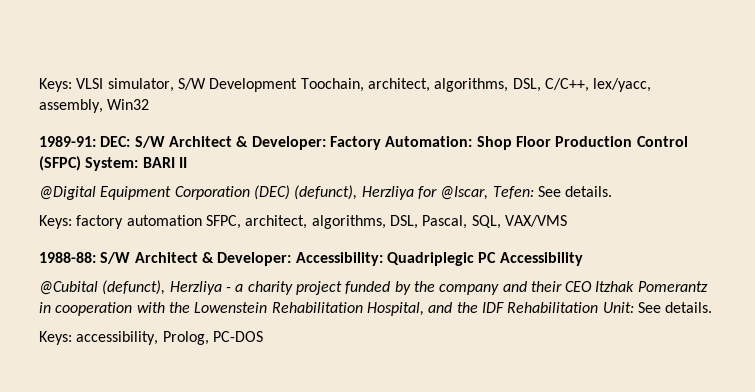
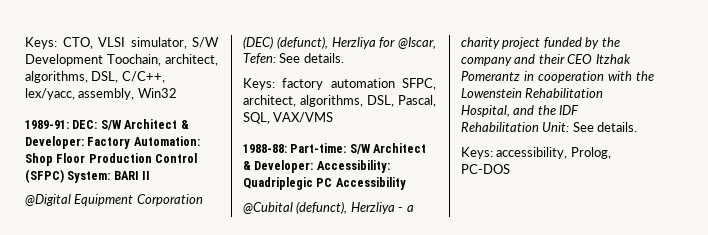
- Keys: VLSI simulator, S/W Development Toochain, architect, algorithms, DSL, C/C++, lex/yacc, assembly, Win32
+ Keys: CTO, VLSI simulator, S/W Development Toochain, architect, algorithms, DSL, C/C++, lex/yacc, assembly, Win32
- 1988-88: S/W Architect & Developer: Accessibility: Quadriplegic PC Accessibility
+ 1988-88: Part-time: S/W Architect & Developer: Accessibility: Quadriplegic PC Accessibility

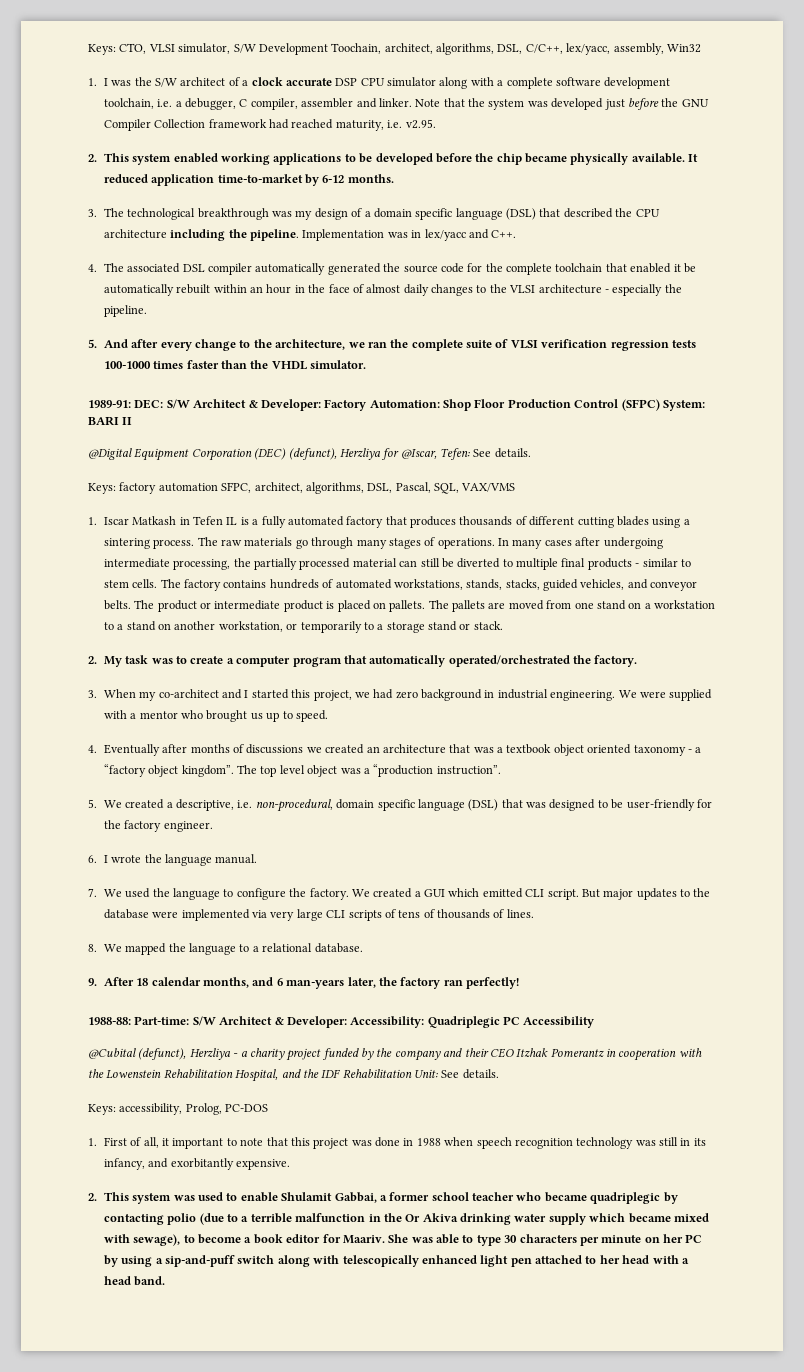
+ 1. I was the S/W architect of a clock accurate DSP CPU simulator along with a complete software development toolchain, i.e. a debugger, C compiler, assembler and linker. Note that the system was developed just before the GNU Compiler Collection framework had reached maturity, i.e. v2.95.
+ 2. This system enabled working applications to be developed before the chip became physically available. It reduced application time-to-market by 6-12 months.
+ 3. The technological breakthrough was my design of a domain specific language (DSL) that described the CPU architecture including the pipeline. Implementation was in lex/yacc and C++.
+ 4. The associated DSL compiler automatically generated the source code for the complete toolchain that enabled it be automatically rebuilt within an hour in the face of almost daily changes to the VLSI architecture - especially the pipeline.
+ 5. And after every change to the architecture, we ran the complete suite of VLSI verification regression tests 100-1000 times faster than the VHDL simulator.
+ 1. Iscar Matkash in Tefen IL is a fully automated factory that produces thousands of different cutting blades using a sintering process. The raw materials go through many stages of operations. In many cases after undergoing intermediate processing, the partially processed material can still be diverted to multiple final products - similar to stem cells. The factory contains hundreds of automated workstations, stands, stacks, guided vehicles, and conveyor belts. The product or intermediate product is placed on pallets. The pallets are moved from one stand on a workstation to a stand on another workstation, or temporarily to a storage stand or stack.
+ 2. My task was to create a computer program that automatically operated/orchestrated the factory.
+ 3. When my co-architect and I started this project, we had zero background in industrial engineering. We were supplied with a mentor who brought us up to speed.
+ 4. Eventually after months of discussions we created an architecture that was a textbook object oriented taxonomy - a “factory object kingdom”. The top level object was a “production instruction”.
+ 5. We created a descriptive, i.e. non-procedural, domain specific language (DSL) that was designed to be user-friendly for the factory engineer.
+ 6. I wrote the language manual.
+ 7. We used the language to configure the factory. We created a GUI which emitted CLI script. But major updates to the database were implemented via very large CLI scripts of tens of thousands of lines.
+ 8. We mapped the language to a relational database.
+ 9. After 18 calendar months, and 6 man-years later, the factory ran perfectly!
+ 1. First of all, it important to note that this project was done in 1988 when speech recognition technology was still in its infancy, and exorbitantly expensive.
+ 2. This system was used to enable Shulamit Gabbai, a former school teacher who became quadriplegic by contacting polio (due to a terrible malfunction in the Or Akiva drinking water supply which became mixed with sewage), to become a book editor for Maariv. She was able to type 30 characters per minute on her PC by using a sip-and-puff switch along with telescopically enhanced light pen attached to her head with a head band.

